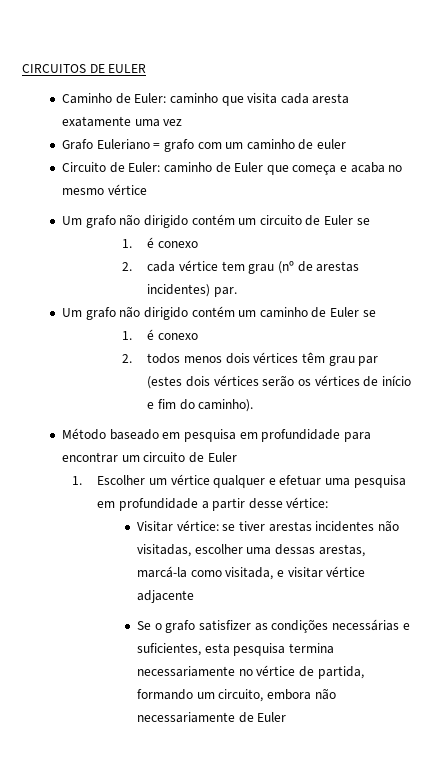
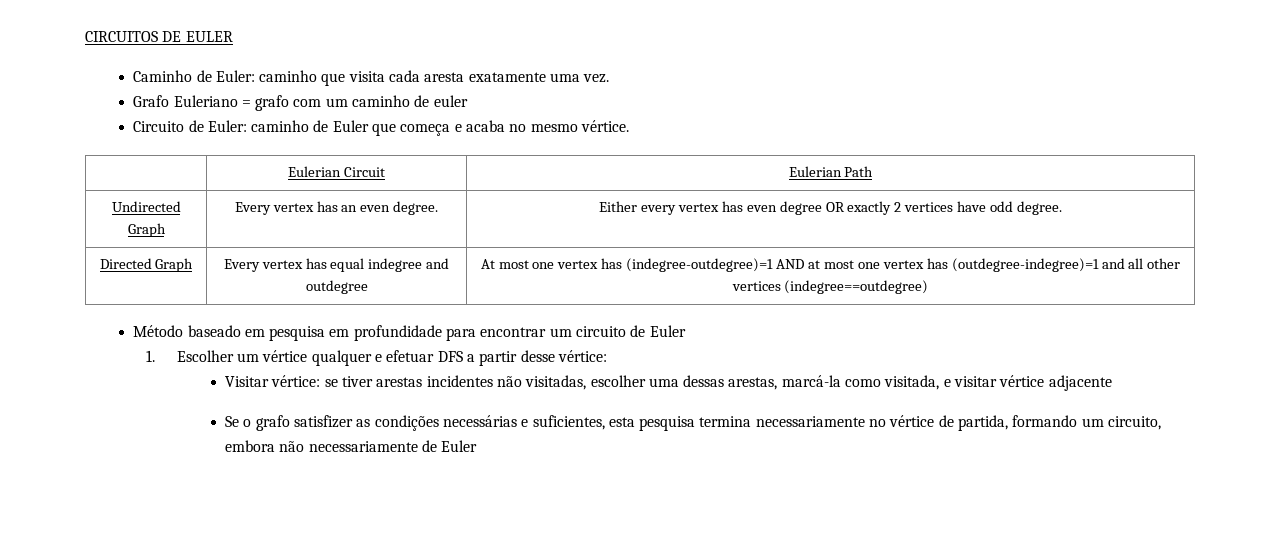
- Caminho de Euler: caminho que visita cada aresta exatamente uma vez
+ Caminho de Euler: caminho que visita cada aresta exatamente uma vez.
- Circuito de Euler: caminho de Euler que começa e acaba no mesmo vértice
- Um grafo não dirigido contém um circuito de Euler se
- 1. é conexo
- 2. cada vértice tem grau (nº de arestas incidentes) par.
- Um grafo não dirigido contém um caminho de Euler se
- 1. é conexo
- 2. todos menos dois vértices têm grau par (estes dois vértices serão os vértices de início e fim do caminho).
+ Circuito de Euler: caminho de Euler que começa e acaba no mesmo vértice.
+ | Eulerian Circuit | Eulerian Path
+ Undirected Graph | Every vertex has an even degree. | Either every vertex has even degree OR exactly 2 vertices have odd degree.
+ Directed Graph | Every vertex has equal indegree and outdegree | At most one vertex has (indegree-outdegree)=1 AND at most one vertex has (outdegree-indegree)=1 and all other vertices (indegree==outdegree)
- 1. Escolher um vértice qualquer e efetuar uma pesquisa em profundidade a partir desse vértice:
+ 1. Escolher um vértice qualquer e efetuar DFS a partir desse vértice:

